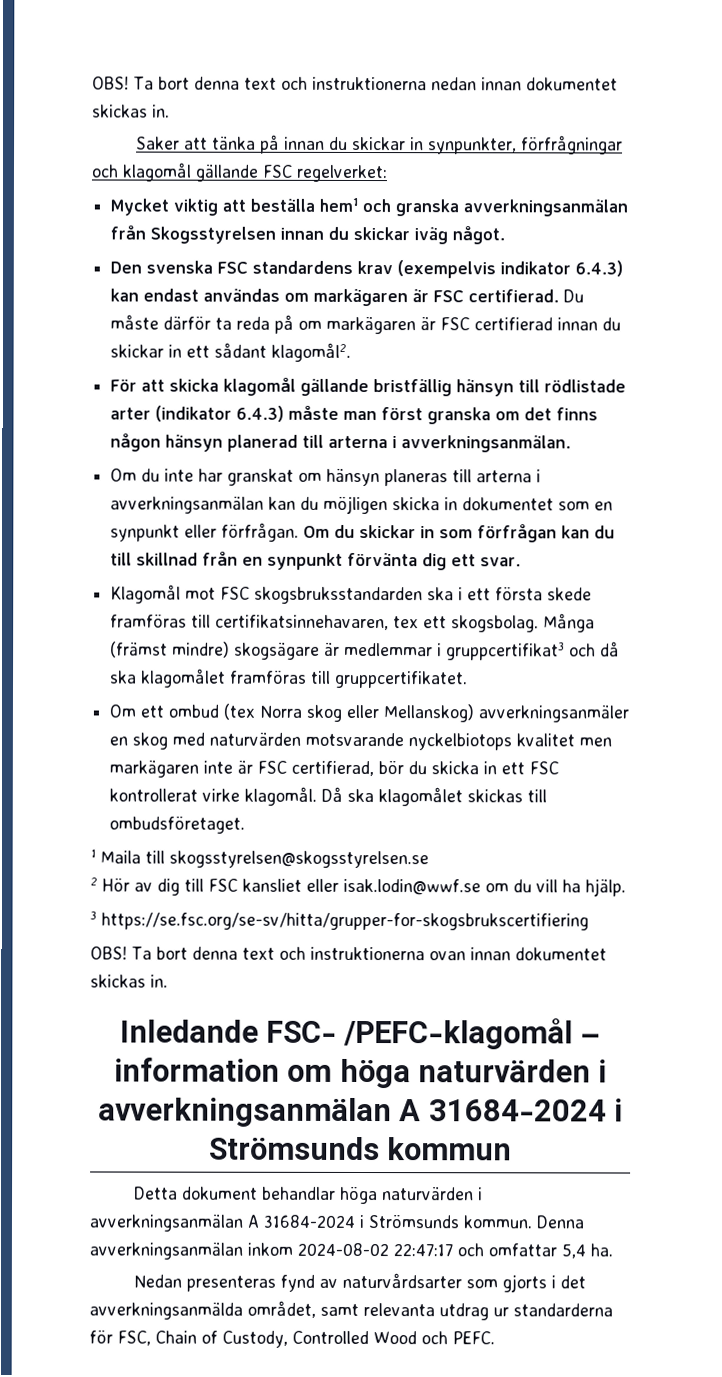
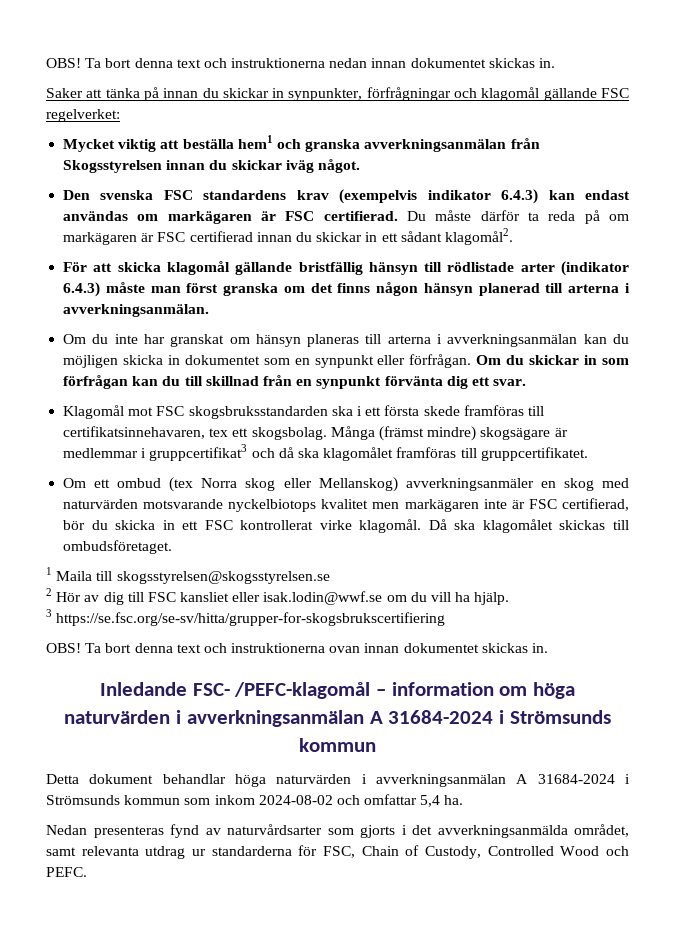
- Detta dokument behandlar höga naturvärden i avverkningsanmälan A 31684-2024 i Strömsunds kommun. Denna avverkningsanmälan inkom 2024-08-02 22:47:17 och omfattar 5,4 ha.
+ Detta dokument behandlar höga naturvärden i avverkningsanmälan A 31684-2024 i Strömsunds kommun som inkom 2024-08-02 och omfattar 5,4 ha.

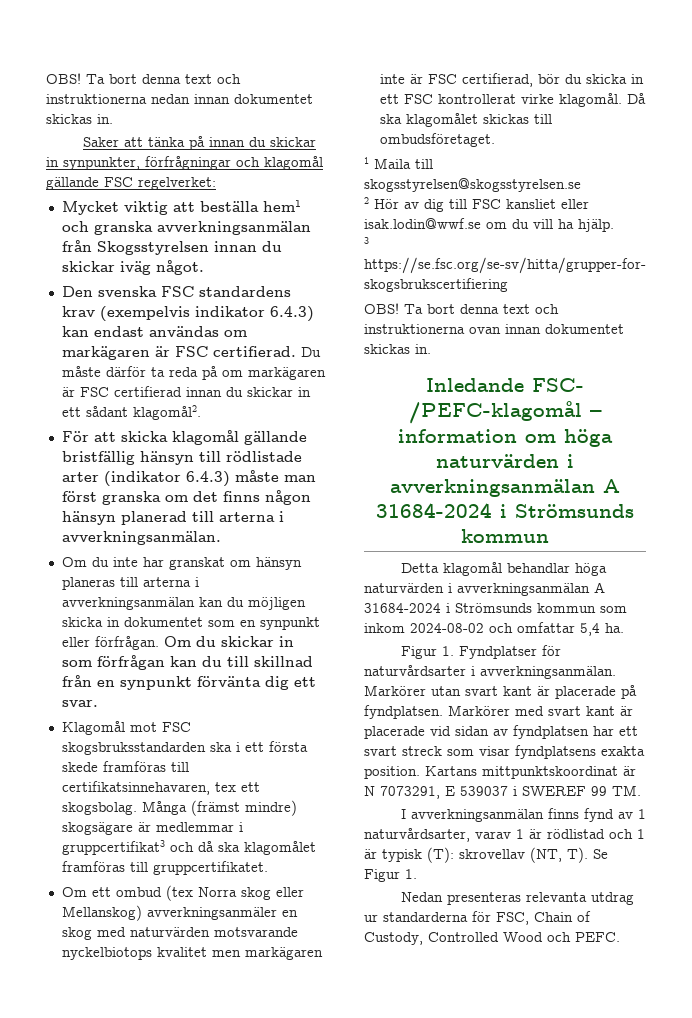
- Detta dokument behandlar höga naturvärden i avverkningsanmälan A 31684-2024 i Strömsunds kommun som inkom 2024-08-02 och omfattar 5,4 ha.
+ Detta klagomål behandlar höga naturvärden i avverkningsanmälan A 31684-2024 i Strömsunds kommun som inkom 2024-08-02 och omfattar 5,4 ha.
- Nedan presenteras fynd av naturvårdsarter som gjorts i det avverkningsanmälda området, samt relevanta utdrag ur standarderna för FSC, Chain of Custody, Controlled Wood och PEFC.
+ Figur 1. Fyndplatser för naturvårdsarter i avverkningsanmälan. Markörer utan svart kant är placerade på fyndplatsen. Markörer med svart kant är placerade vid sidan av fyndplatsen har ett svart streck som visar fyndplatsens exakta position. Kartans mittpunktskoordinat är N 7073291, E 539037 i SWEREF 99 TM.
+ I avverkningsanmälan finns fynd av 1 naturvårdsarter, varav 1 är rödlistad och 1 är typisk (T): skrovellav (NT, T). Se Figur 1.
+ Nedan presenteras relevanta utdrag ur standarderna för FSC, Chain of Custody, Controlled Wood och PEFC.

